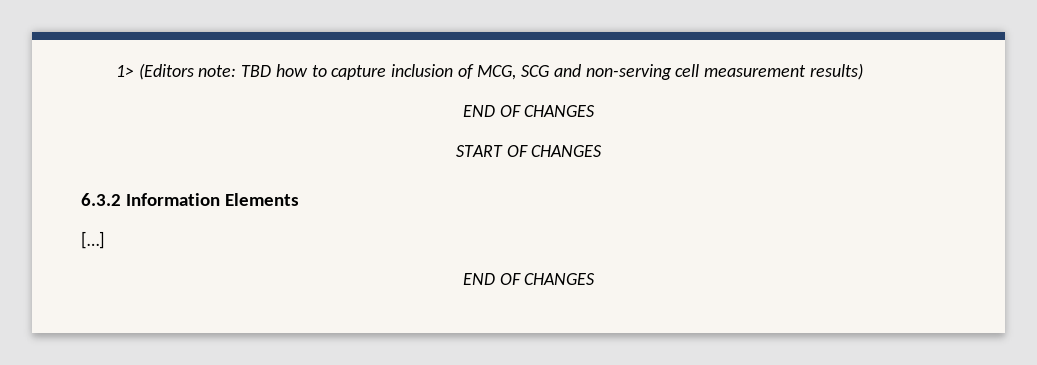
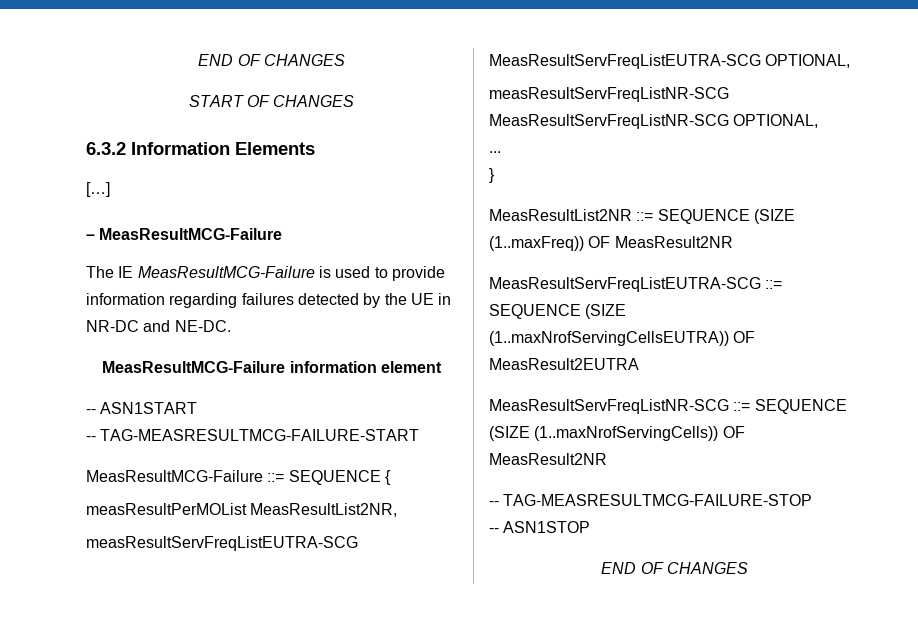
- 1> (Editors note: TBD how to capture inclusion of MCG, SCG and non-serving cell measurement results)
+ – MeasResultMCG-Failure
+ The IE MeasResultMCG-Failure is used to provide information regarding failures detected by the UE in NR-DC and NE-DC.
+ MeasResultMCG-Failure information element
+ -- ASN1START
+ -- TAG-MEASRESULTMCG-FAILURE-START
+ MeasResultMCG-Failure ::= SEQUENCE {
+ measResultPerMOList MeasResultList2NR,
+ measResultServFreqListEUTRA-SCG MeasResultServFreqListEUTRA-SCG OPTIONAL,
+ measResultServFreqListNR-SCG MeasResultServFreqListNR-SCG OPTIONAL,
+ ...
+ }
+ MeasResultList2NR ::= SEQUENCE (SIZE (1..maxFreq)) OF MeasResult2NR
+ MeasResultServFreqListEUTRA-SCG ::= SEQUENCE (SIZE (1..maxNrofServingCellsEUTRA)) OF MeasResult2EUTRA
+ MeasResultServFreqListNR-SCG ::= SEQUENCE (SIZE (1..maxNrofServingCells)) OF MeasResult2NR
+ -- TAG-MEASRESULTMCG-FAILURE-STOP
+ -- ASN1STOP

